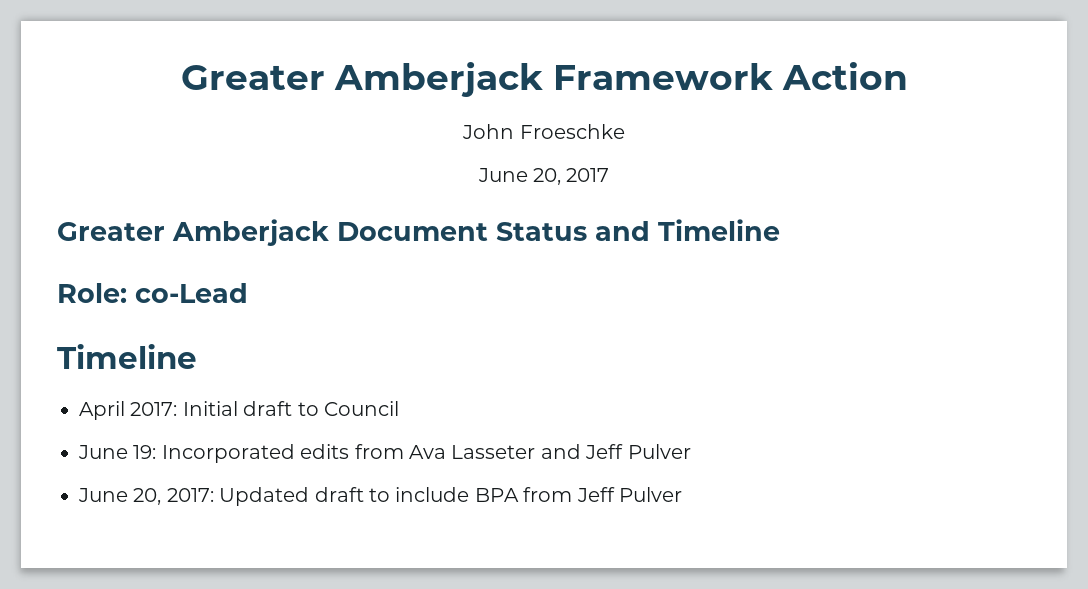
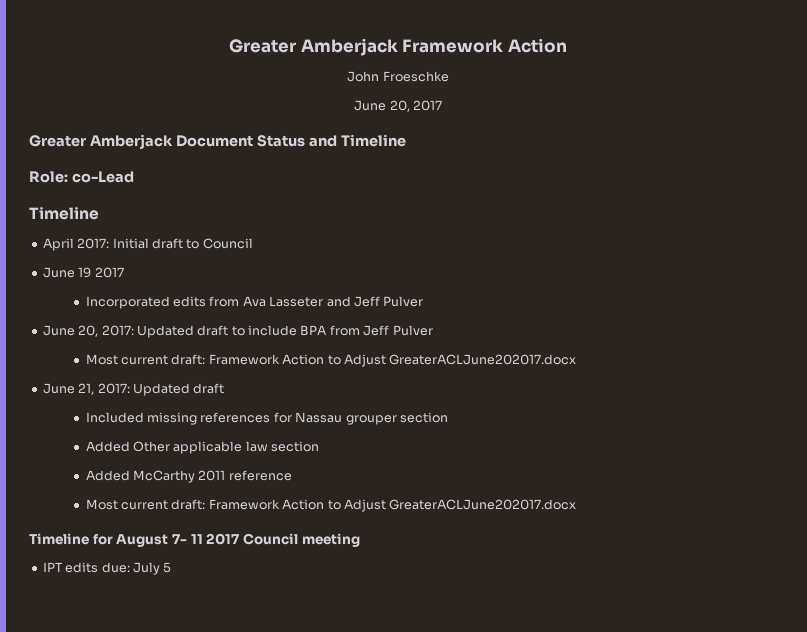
- June 19: Incorporated edits from Ava Lasseter and Jeff Pulver
+ June 19 2017
+ Incorporated edits from Ava Lasseter and Jeff Pulver
  June 20, 2017: Updated draft to include BPA from Jeff Pulver
+ Most current draft: Framework Action to Adjust GreaterACLJune202017.docx
+ June 21, 2017: Updated draft
+ Included missing references for Nassau grouper section
+ Added Other applicable law section
+ Added McCarthy 2011 reference
+ Most current draft: Framework Action to Adjust GreaterACLJune202017.docx
+ Timeline for August 7- 11 2017 Council meeting
+ IPT edits due: July 5

